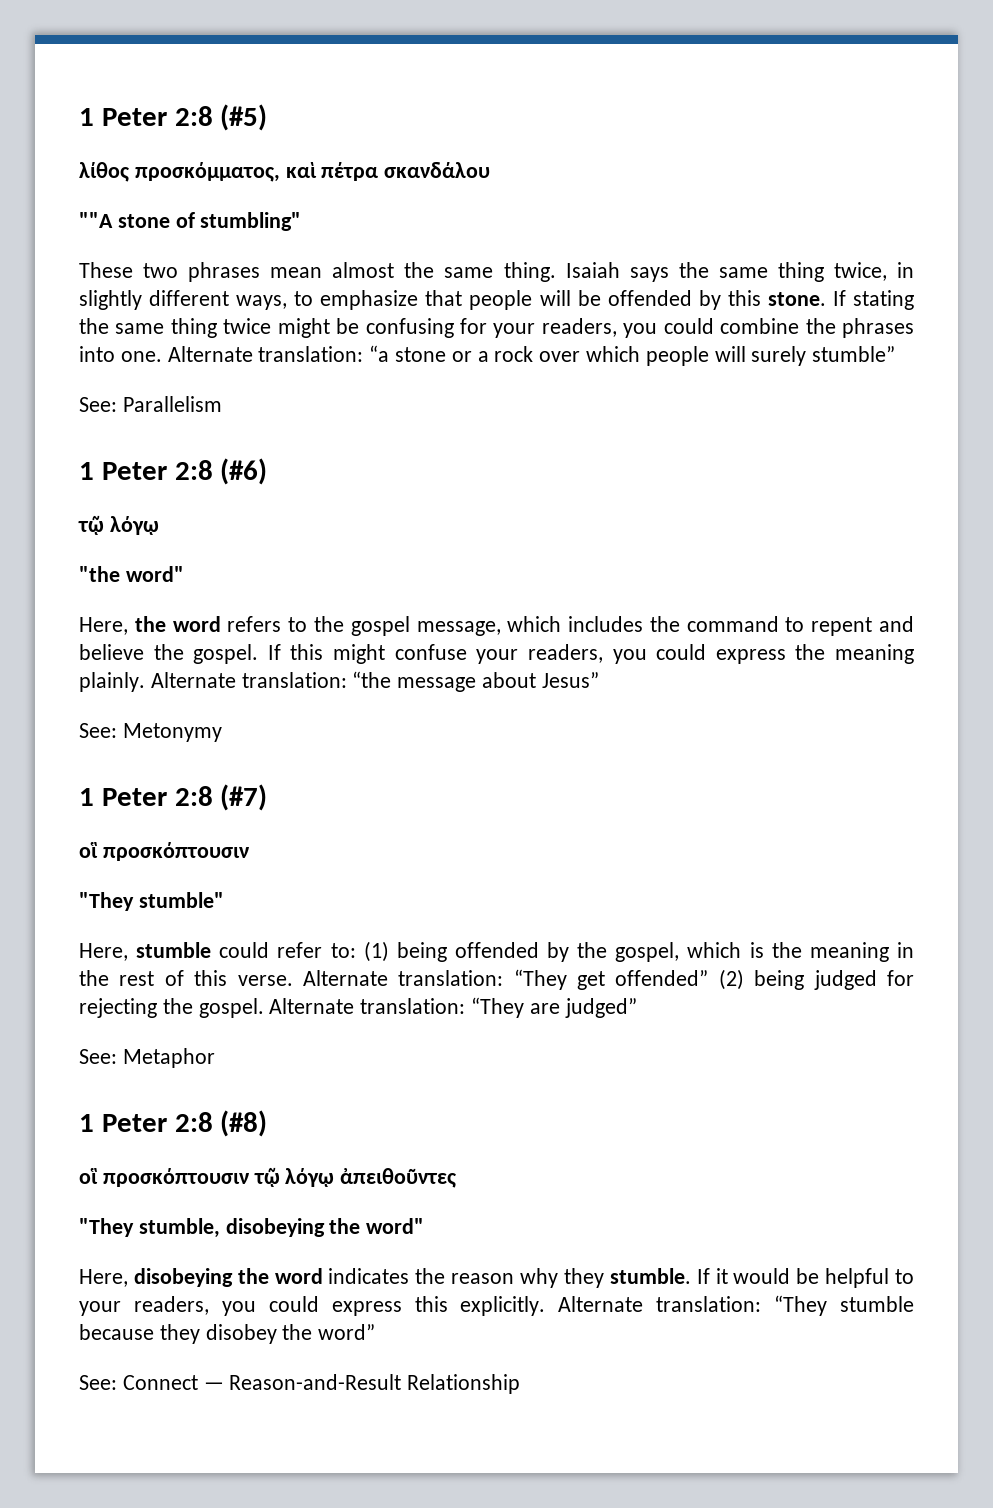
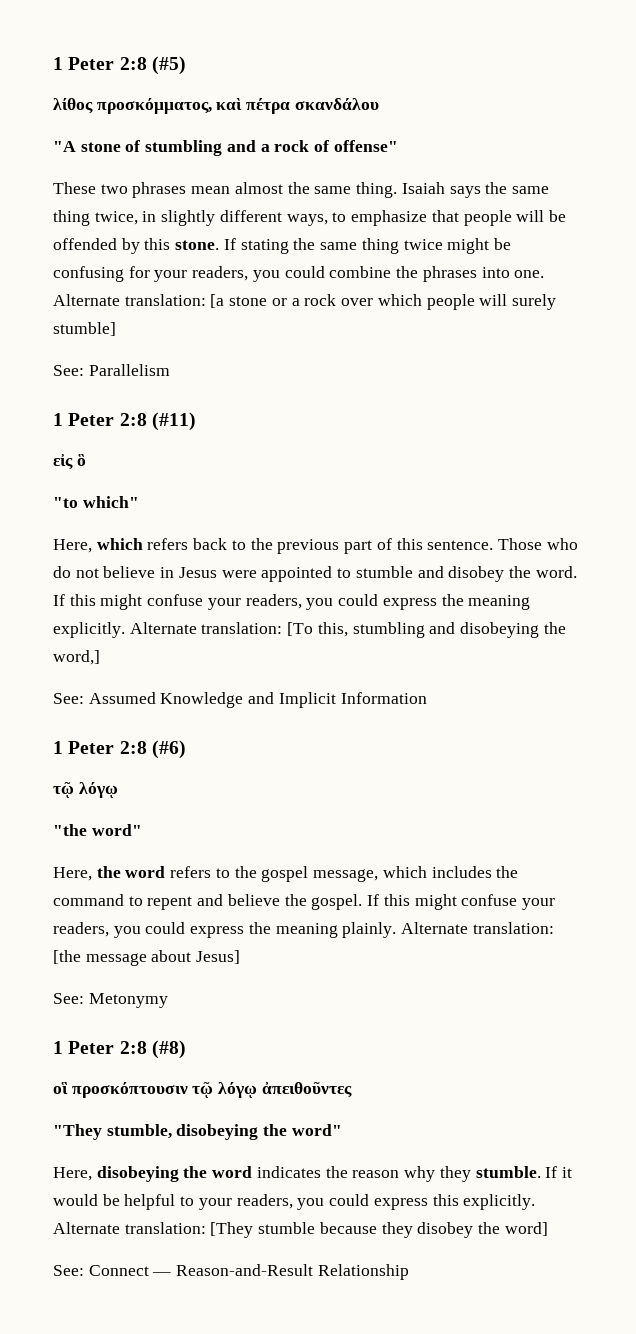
- ""A stone of stumbling"
+ "A stone of stumbling and a rock of offense"
- Alternate translation: “a stone or a rock over which people will surely stumble”
+ Alternate translation: [a stone or a rock over which people will surely stumble]
+ 1 Peter 2:8 (#11)
+ εἰς ὃ
+ "to which"
+ Here, which refers back to the previous part of this sentence. Those who do not believe in Jesus were appointed to stumble and disobey the word. If this might confuse your readers, you could express the meaning explicitly. Alternate translation: [To this, stumbling and disobeying the word,]
+ See: Assumed Knowledge and Implicit Information
- Alternate translation: “the message about Jesus”
+ Alternate translation: [the message about Jesus]
- 1 Peter 2:8 (#7)
- οἳ προσκόπτουσιν
- "They stumble"
- Here, stumble could refer to: (1) being offended by the gospel, which is the meaning in the rest of this verse. Alternate translation: “They get offended” (2) being judged for rejecting the gospel. Alternate translation: “They are judged”
- See: Metaphor
- Alternate translation: “They stumble because they disobey the word”
+ Alternate translation: [They stumble because they disobey the word]

